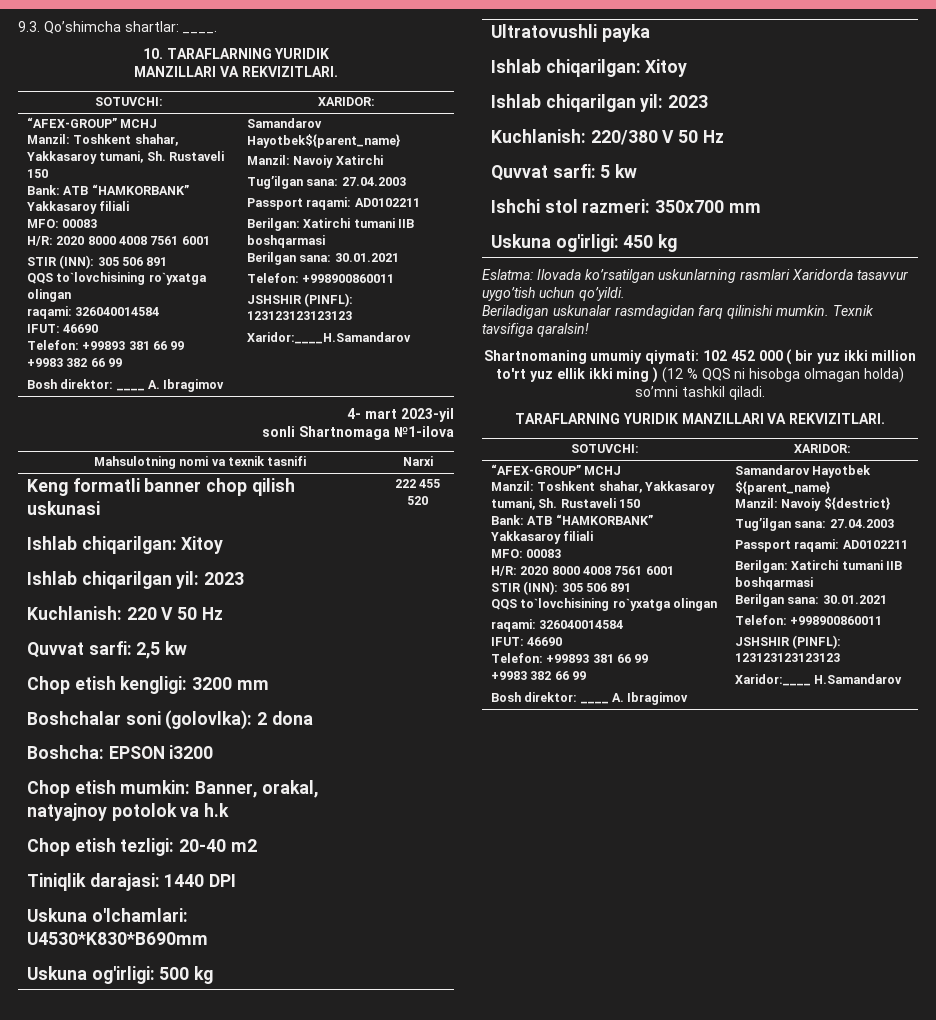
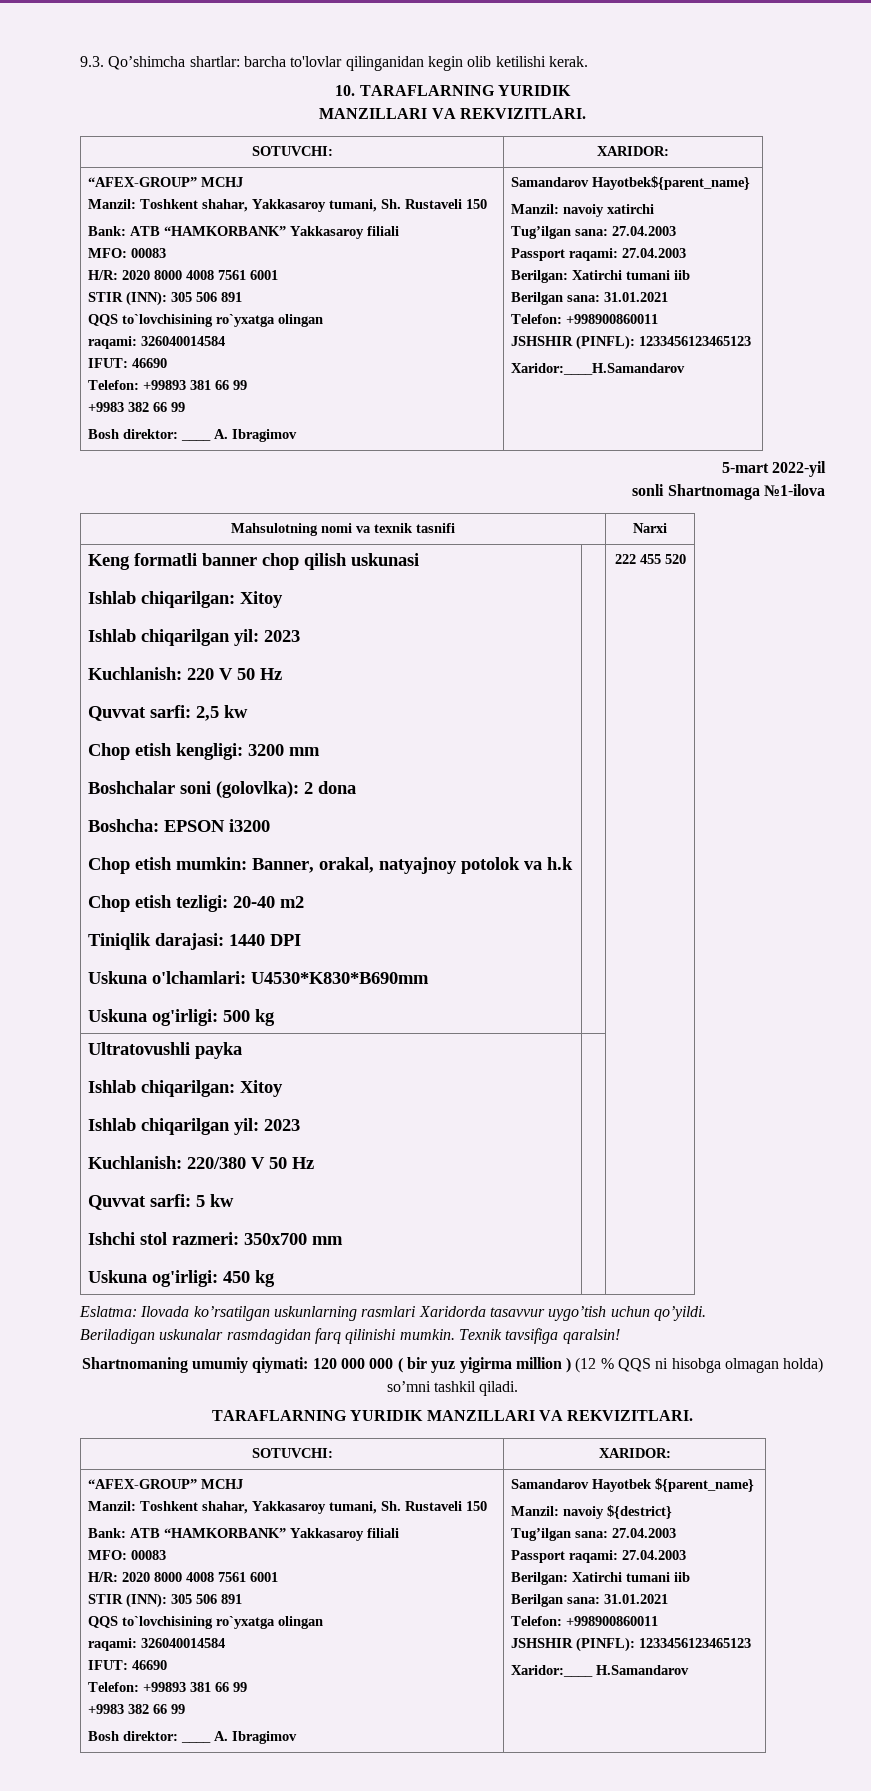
- 9.3. Qo’shimcha shartlar: ____.
+ 9.3. Qo’shimcha shartlar: barcha to'lovlar qilinganidan kegin olib ketilishi kerak.
- Manzil: Navoiy Xatirchi
+ Manzil: navoiy xatirchi
  Tug’ilgan sana: 27.04.2003
- Passport raqami: AD0102211
- Berilgan: Xatirchi tumani IIB boshqarmasi
- Berilgan sana: 30.01.2021
+ Passport raqami: 27.04.2003
+ Berilgan: Xatirchi tumani iib
+ Berilgan sana: 31.01.2021
  Telefon: +998900860011
- JSHSHIR (PINFL): 123123123123123
+ JSHSHIR (PINFL): 1233456123465123
- 4- mart 2023-yil
+ 5-mart 2022-yil
- Shartnomaning umumiy qiymati: 102 452 000 ( bir yuz ikki million to'rt yuz ellik ikki ming ) (12 % QQS ni hisobga olmagan holda) so’mni tashkil qiladi.
+ Shartnomaning umumiy qiymati: 120 000 000 ( bir yuz yigirma million ) (12 % QQS ni hisobga olmagan holda) so’mni tashkil qiladi.
- Manzil: Navoiy ${destrict}
+ Manzil: navoiy ${destrict}
  Tug’ilgan sana: 27.04.2003
- Passport raqami: AD0102211
- Berilgan: Xatirchi tumani IIB boshqarmasi
- Berilgan sana: 30.01.2021
+ Passport raqami: 27.04.2003
+ Berilgan: Xatirchi tumani iib
+ Berilgan sana: 31.01.2021
  Telefon: +998900860011
- JSHSHIR (PINFL): 123123123123123
+ JSHSHIR (PINFL): 1233456123465123

